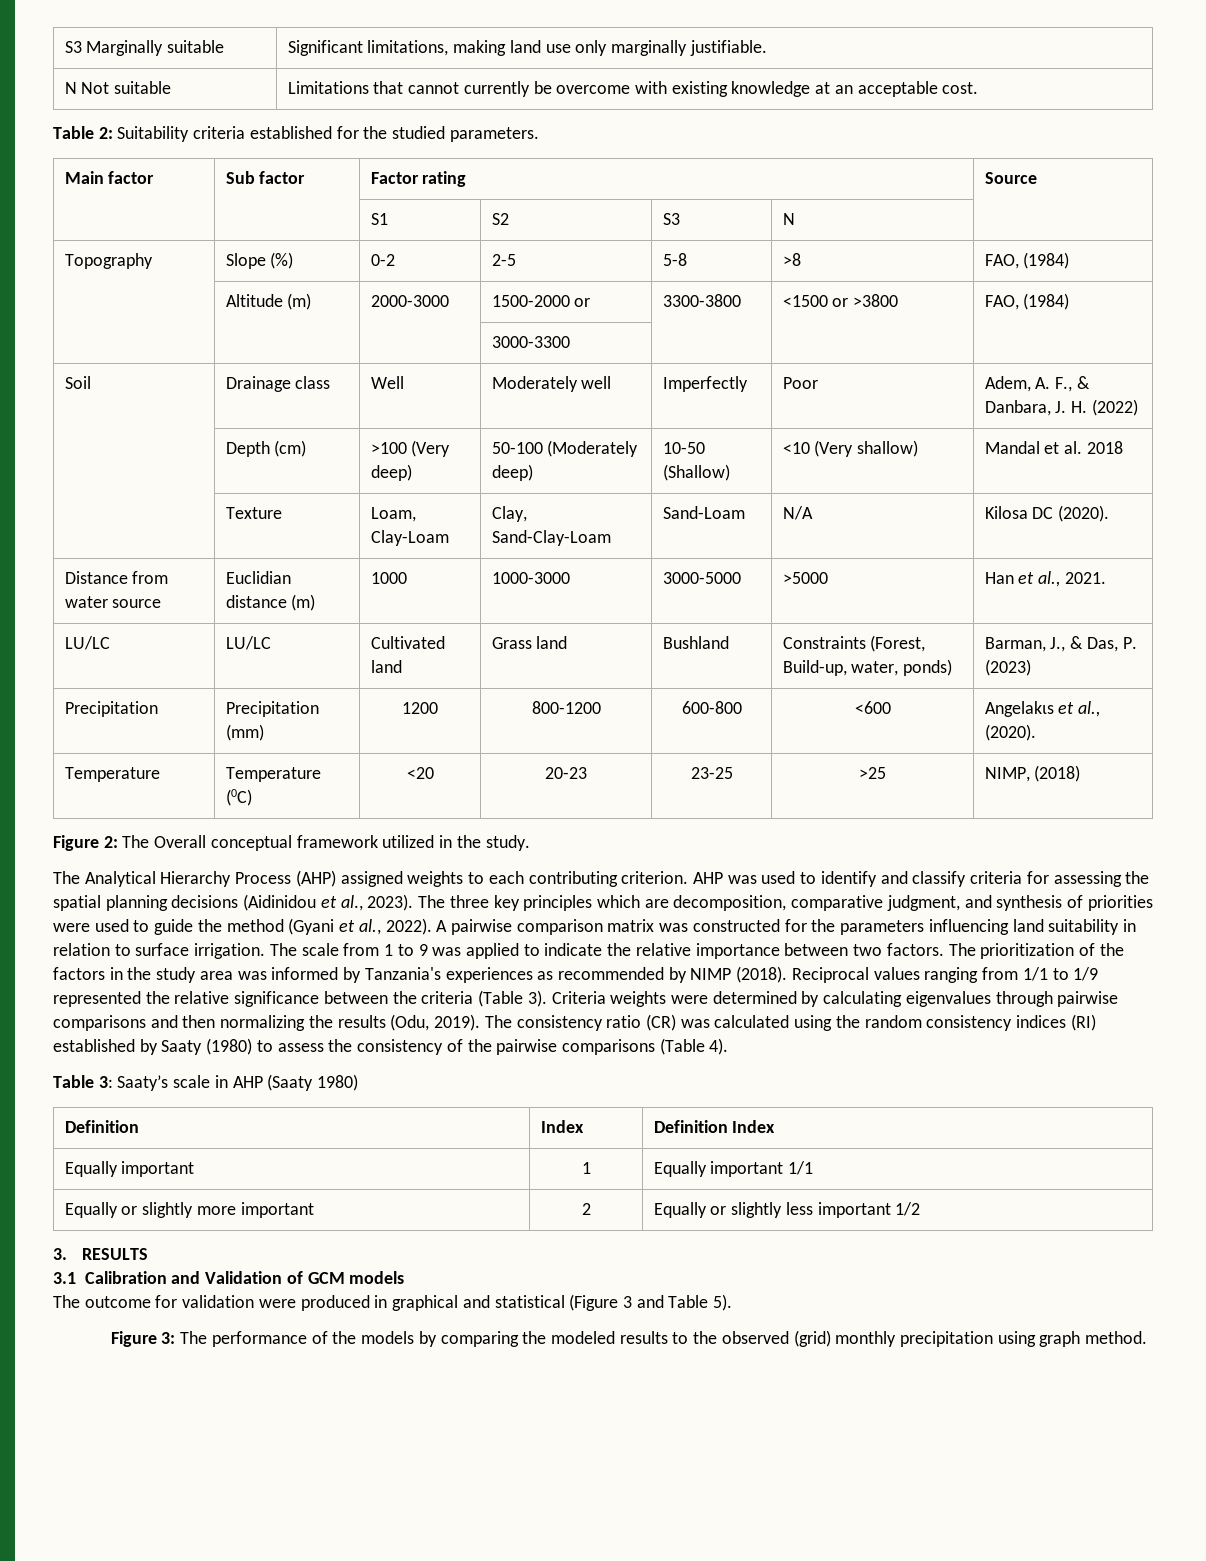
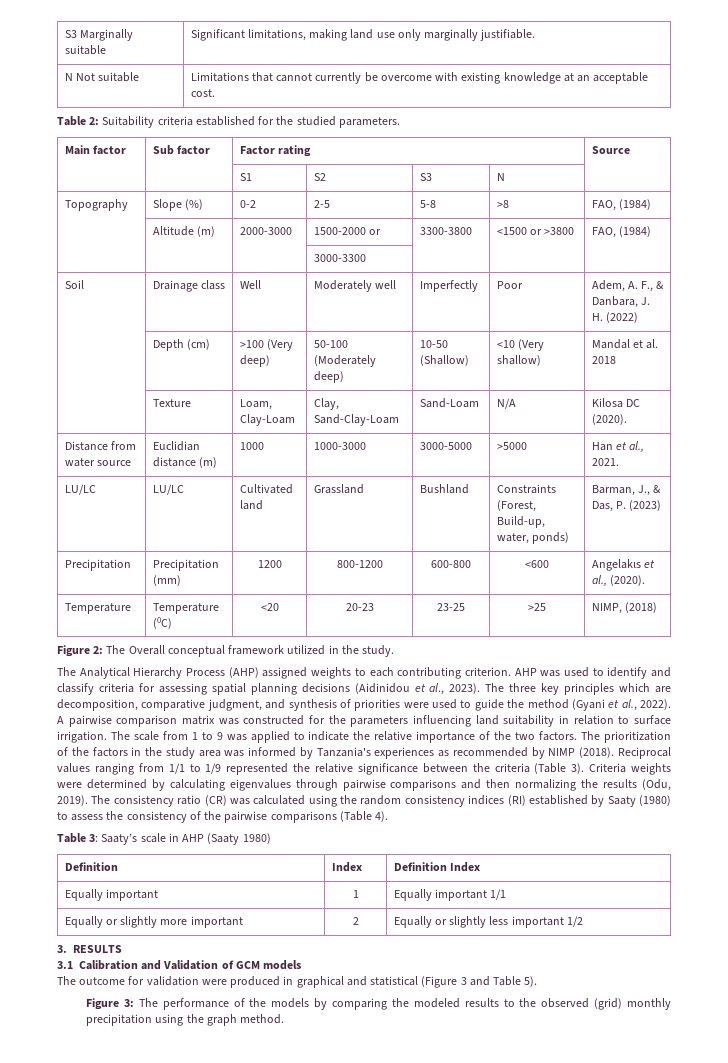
- LU/LC | LU/LC | Cultivated land | Grass land | Bushland | Constraints (Forest, Build-up, water, ponds) | Barman, J., & Das, P. (2023)
+ LU/LC | LU/LC | Cultivated land | Grassland | Bushland | Constraints (Forest, Build-up, water, ponds) | Barman, J., & Das, P. (2023)
- AHP was used to identify and classify criteria for assessing the spatial planning decisions (Aidinidou et al., 2023).
+ AHP was used to identify and classify criteria for assessing spatial planning decisions (Aidinidou et al., 2023).
- The scale from 1 to 9 was applied to indicate the relative importance between two factors.
+ The scale from 1 to 9 was applied to indicate the relative importance of the two factors.
- Figure 3: The performance of the models by comparing the modeled results to the observed (grid) monthly precipitation using graph method.
+ Figure 3: The performance of the models by comparing the modeled results to the observed (grid) monthly precipitation using the graph method.

